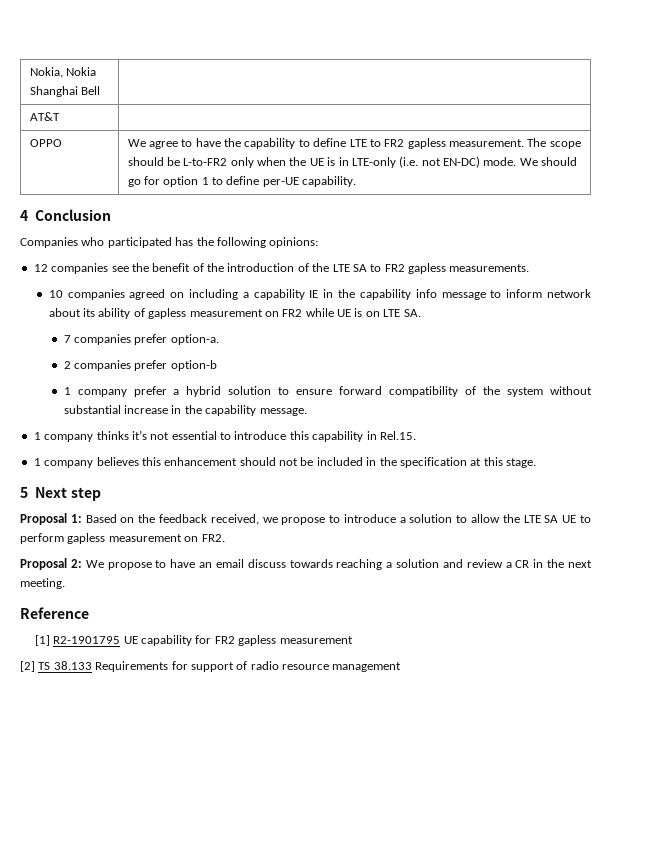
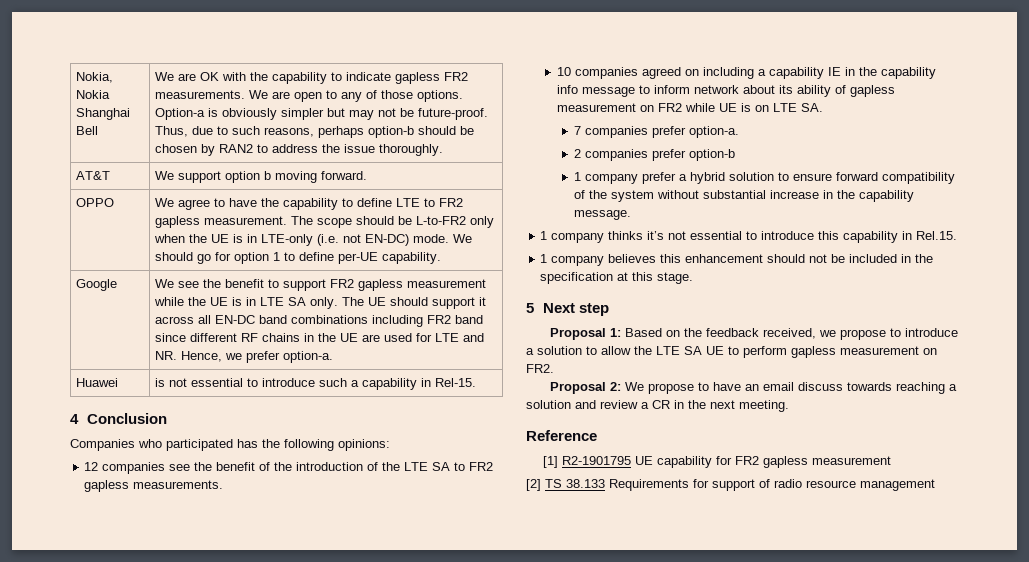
- AT&T |
+ We are OK with the capability to indicate gapless FR2 measurements. We are open to any of those options. Option-a is obviously simpler but may not be future-proof. Thus, due to such reasons, perhaps option-b should be chosen by RAN2 to address the issue thoroughly.
+ AT&T | We support option b moving forward.
+ Google | We see the benefit to support FR2 gapless measurement while the UE is in LTE SA only. The UE should support it across all EN-DC band combinations including FR2 band since different RF chains in the UE are used for LTE and NR. Hence, we prefer option-a.
+ Huawei | is not essential to introduce such a capability in Rel-15.

